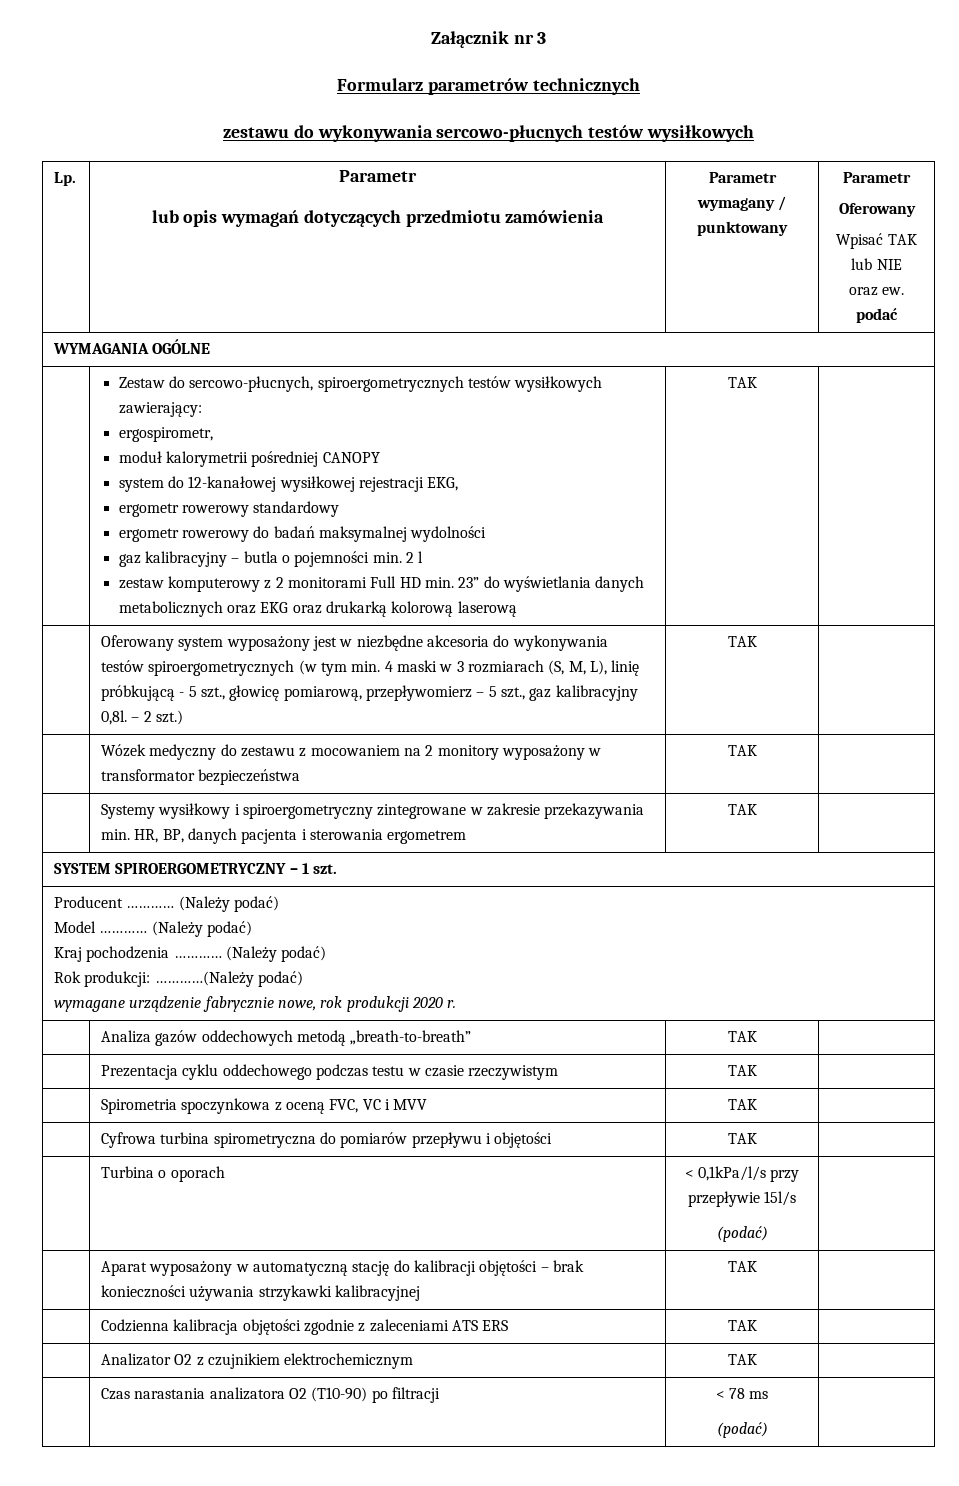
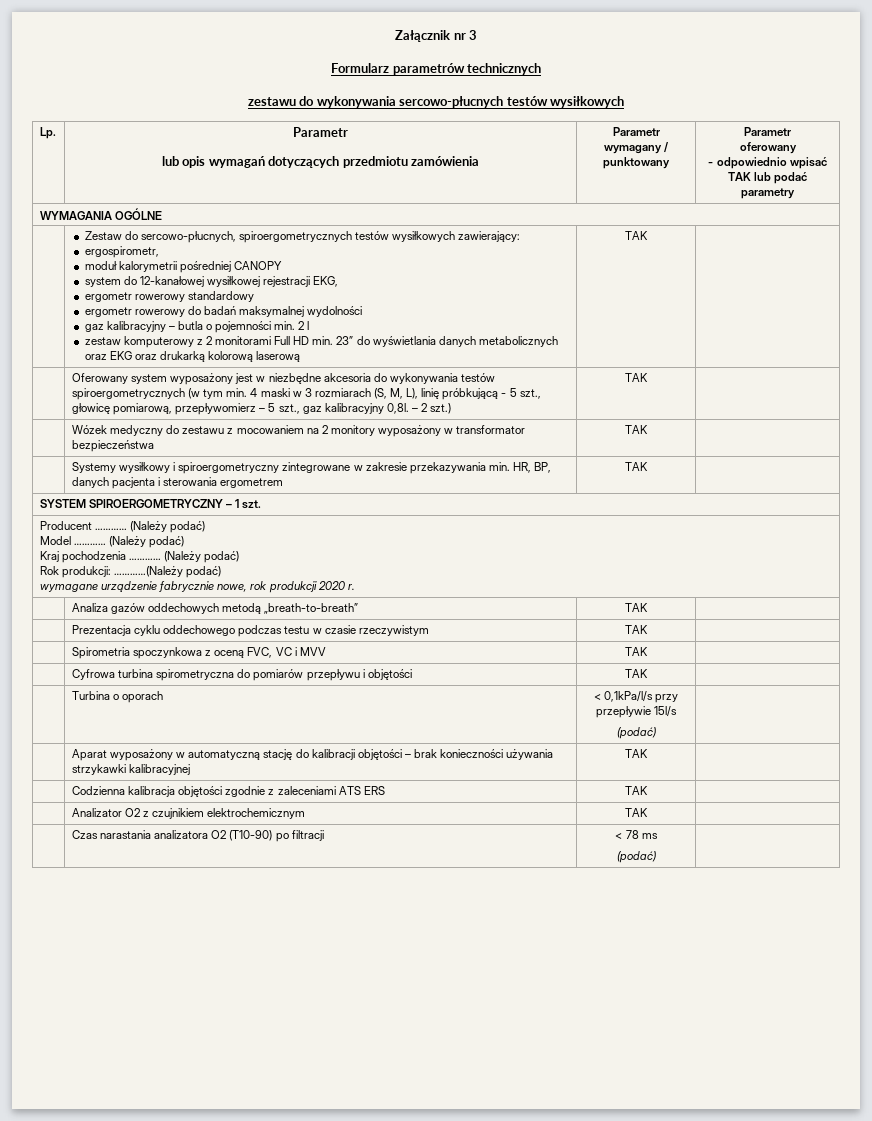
  Lp. | Parametr
  lub opis wymagań dotyczących przedmiotu zamówienia | Parametr wymagany / punktowany | Parametr
- Oferowany
- Wpisać TAK lub NIE
- oraz ew. podać
+ oferowany
+ - odpowiednio wpisać TAK lub podać parametry

